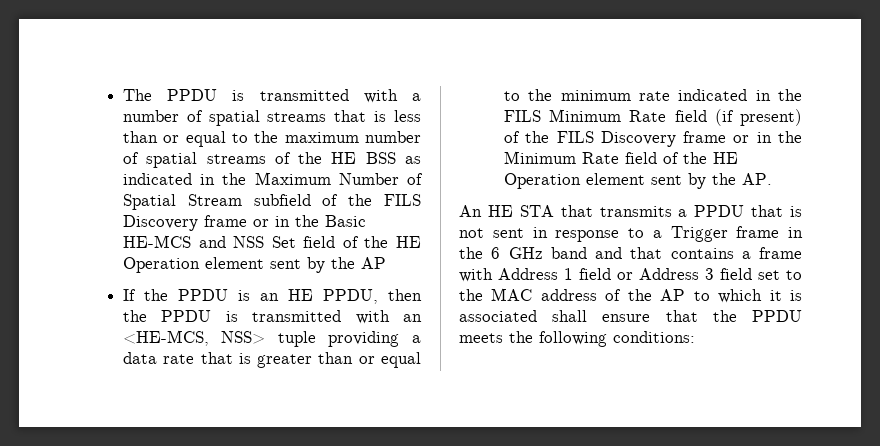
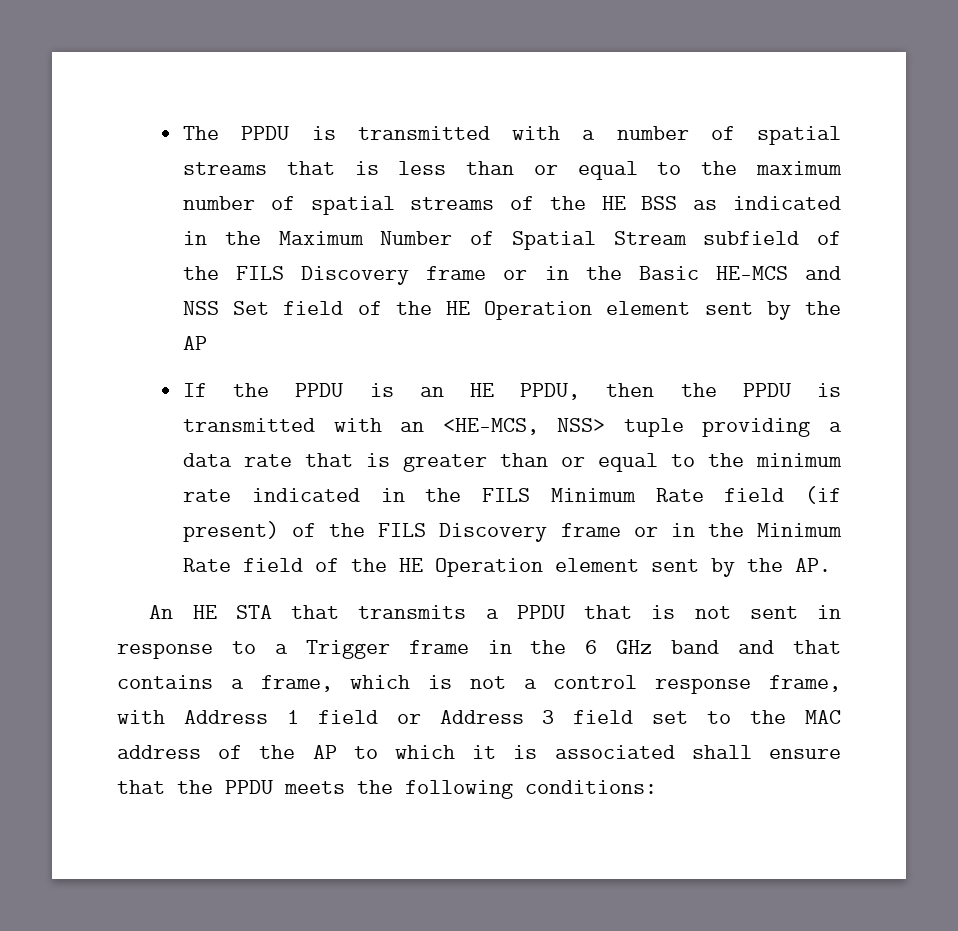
- An HE STA that transmits a PPDU that is not sent in response to a Trigger frame in the 6 GHz band and that contains a frame with Address 1 field or Address 3 field set to the MAC address of the AP to which it is associated shall ensure that the PPDU meets the following conditions:
+ An HE STA that transmits a PPDU that is not sent in response to a Trigger frame in the 6 GHz band and that contains a frame, which is not a control response frame, with Address 1 field or Address 3 field set to the MAC address of the AP to which it is associated shall ensure that the PPDU meets the following conditions:

